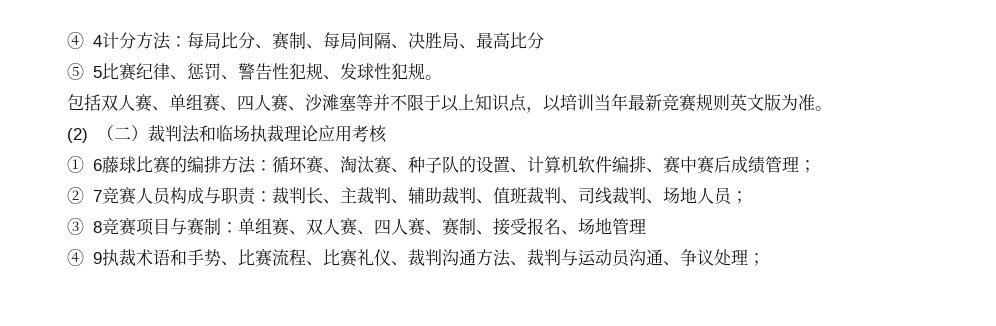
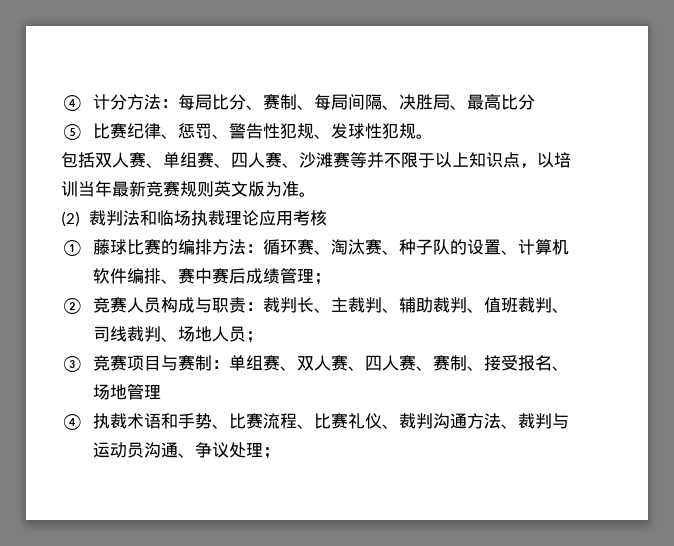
- ④ 4计分方法：每局比分、赛制、每局间隔、决胜局、最高比分
+ ④计分方法：每局比分、赛制、每局间隔、决胜局、最高比分
- ⑤ 5比赛纪律、惩罚、警告性犯规、发球性犯规。
+ ⑤比赛纪律、惩罚、警告性犯规、发球性犯规。
- 包括双人赛、单组赛、四人赛、沙滩塞等并不限于以上知识点，以培训当年最新竞赛规则英文版为准。
+ 包括双人赛、单组赛、四人赛、沙滩赛等并不限于以上知识点，以培训当年最新竞赛规则英文版为准。
- (2)（二）裁判法和临场执裁理论应用考核
+ (2)裁判法和临场执裁理论应用考核
- ① 6藤球比赛的编排方法：循环赛、淘汰赛、种子队的设置、计算机软件编排、赛中赛后成绩管理；
+ ①藤球比赛的编排方法：循环赛、淘汰赛、种子队的设置、计算机软件编排、赛中赛后成绩管理；
- ② 7竞赛人员构成与职责：裁判长、主裁判、辅助裁判、值班裁判、司线裁判、场地人员；
+ ②竞赛人员构成与职责：裁判长、主裁判、辅助裁判、值班裁判、司线裁判、场地人员；
- ③ 8竞赛项目与赛制：单组赛、双人赛、四人赛、赛制、接受报名、场地管理
+ ③竞赛项目与赛制：单组赛、双人赛、四人赛、赛制、接受报名、场地管理
- ④ 9执裁术语和手势、比赛流程、比赛礼仪、裁判沟通方法、裁判与运动员沟通、争议处理；
+ ④执裁术语和手势、比赛流程、比赛礼仪、裁判沟通方法、裁判与运动员沟通、争议处理；

